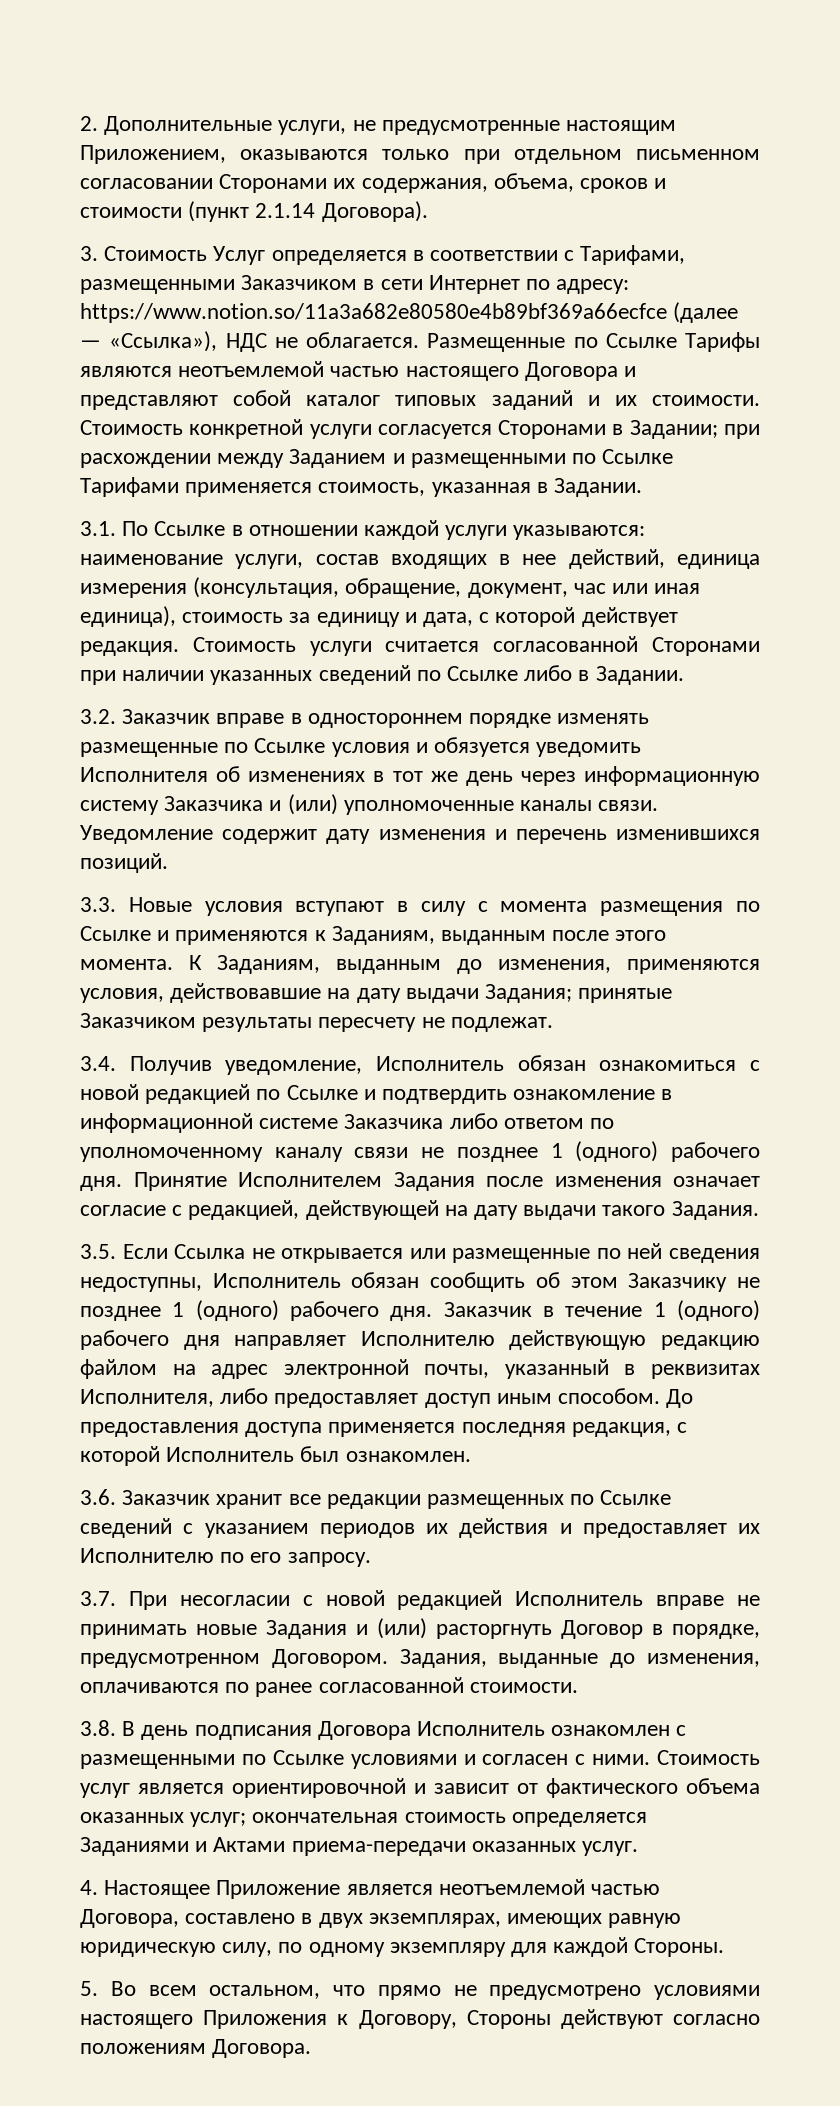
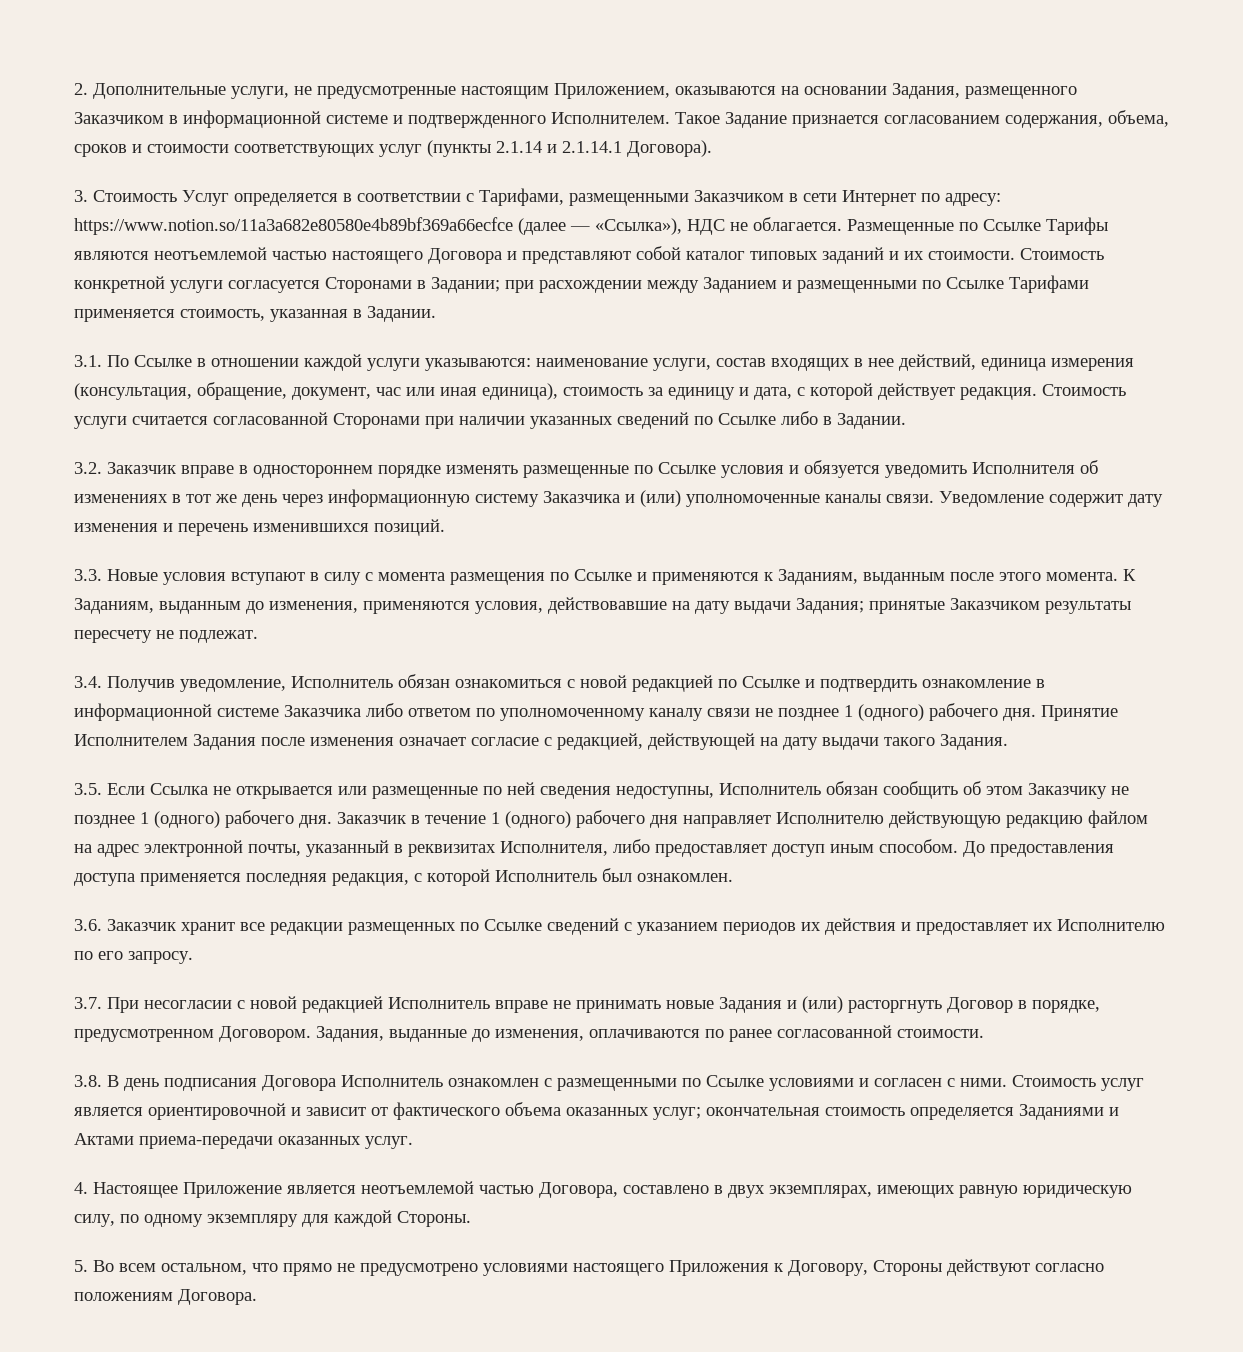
- 2. Дополнительные услуги, не предусмотренные настоящим Приложением, оказываются только при отдельном письменном согласовании Сторонами их содержания, объема, сроков и стоимости (пункт 2.1.14 Договора).
+ 2. Дополнительные услуги, не предусмотренные настоящим Приложением, оказываются на основании Задания, размещенного Заказчиком в информационной системе и подтвержденного Исполнителем. Такое Задание признается согласованием содержания, объема, сроков и стоимости соответствующих услуг (пункты 2.1.14 и 2.1.14.1 Договора).

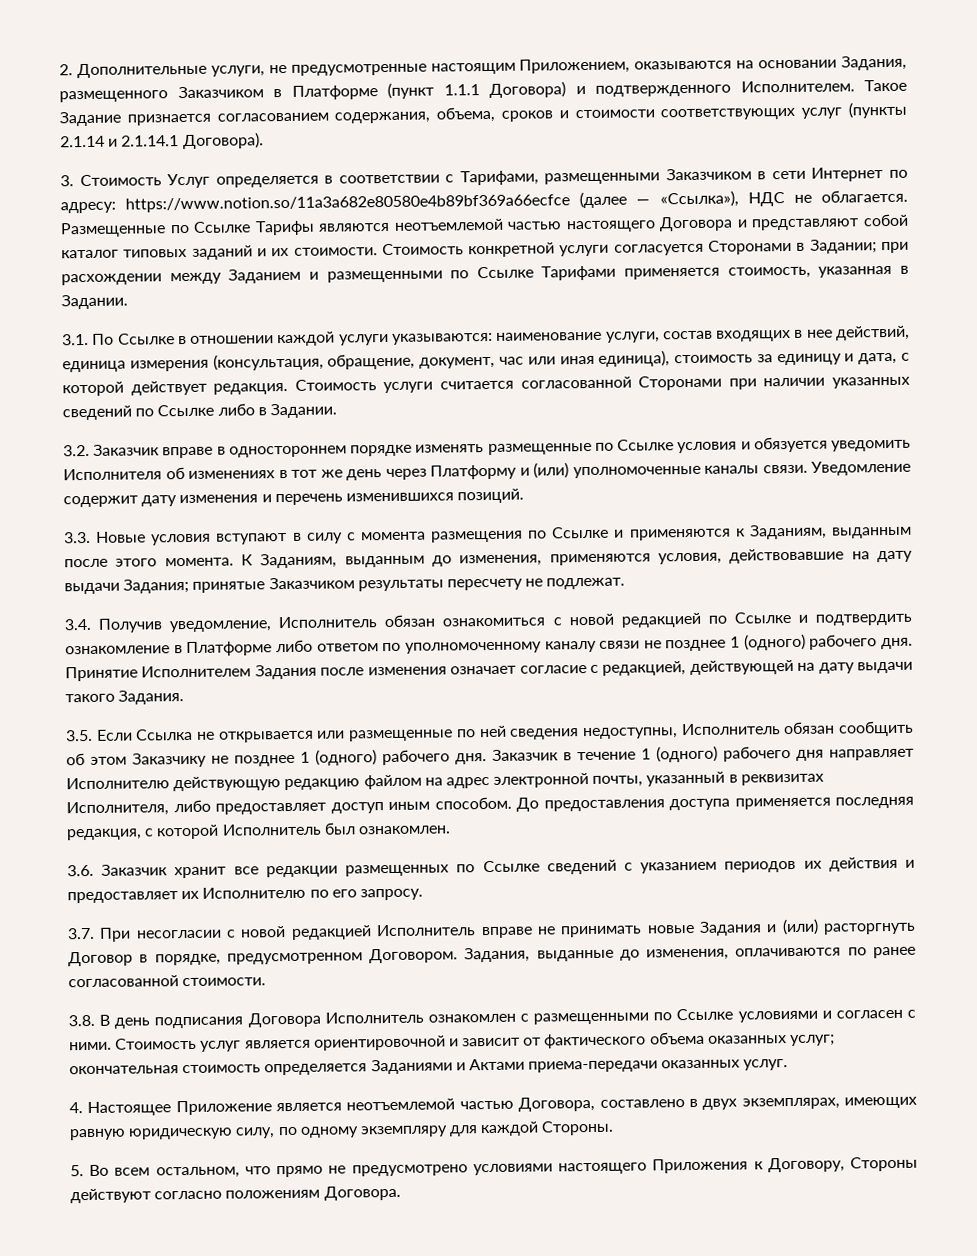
- 2. Дополнительные услуги, не предусмотренные настоящим Приложением, оказываются на основании Задания, размещенного Заказчиком в информационной системе и подтвержденного Исполнителем.
+ 2. Дополнительные услуги, не предусмотренные настоящим Приложением, оказываются на основании Задания, размещенного Заказчиком в Платформе (пункт 1.1.1 Договора) и подтвержденного Исполнителем.
- 3.2. Заказчик вправе в одностороннем порядке изменять размещенные по Ссылке условия и обязуется уведомить Исполнителя об изменениях в тот же день через информационную систему Заказчика и (или) уполномоченные каналы связи.
+ 3.2. Заказчик вправе в одностороннем порядке изменять размещенные по Ссылке условия и обязуется уведомить Исполнителя об изменениях в тот же день через Платформу и (или) уполномоченные каналы связи.
- 3.4. Получив уведомление, Исполнитель обязан ознакомиться с новой редакцией по Ссылке и подтвердить ознакомление в информационной системе Заказчика либо ответом по уполномоченному каналу связи не позднее 1 (одного) рабочего дня.
+ 3.4. Получив уведомление, Исполнитель обязан ознакомиться с новой редакцией по Ссылке и подтвердить ознакомление в Платформе либо ответом по уполномоченному каналу связи не позднее 1 (одного) рабочего дня.

